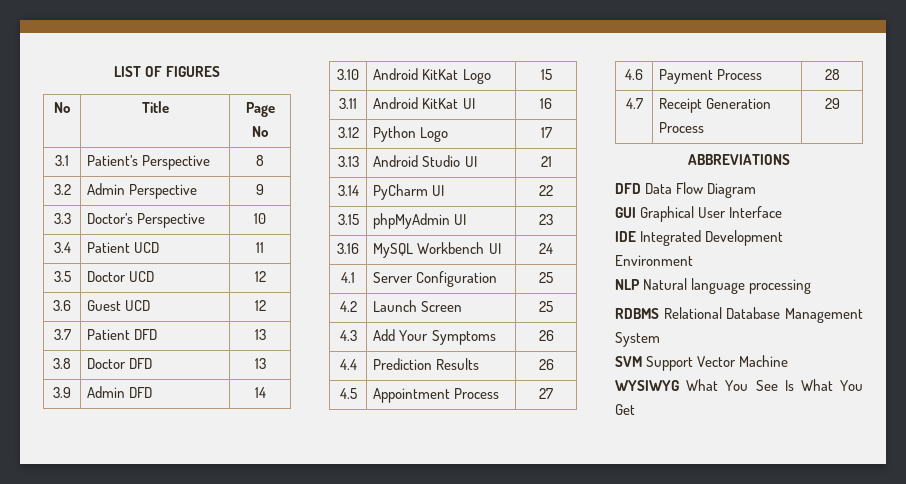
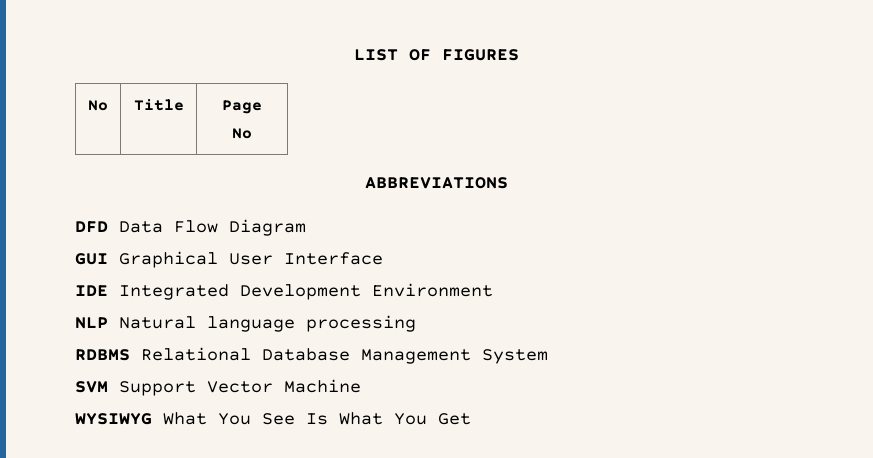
- 3.1 | Patient’s Perspective | 8
- 3.2 | Admin Perspective | 9
- 3.3 | Doctor’s Perspective | 10
- 3.4 | Patient UCD | 11
- 3.5 | Doctor UCD | 12
- 3.6 | Guest UCD | 12
- 3.7 | Patient DFD | 13
- 3.8 | Doctor DFD | 13
- 3.9 | Admin DFD | 14
- 3.10 | Android KitKat Logo | 15
- 3.11 | Android KitKat UI | 16
- 3.12 | Python Logo | 17
- 3.13 | Android Studio UI | 21
- 3.14 | PyCharm UI | 22
- 3.15 | phpMyAdmin UI | 23
- 3.16 | MySQL Workbench UI | 24
- 4.1 | Server Configuration | 25
- 4.2 | Launch Screen | 25
- 4.3 | Add Your Symptoms | 26
- 4.4 | Prediction Results | 26
- 4.5 | Appointment Process | 27
- 4.6 | Payment Process | 28
- 4.7 | Receipt Generation Process | 29

